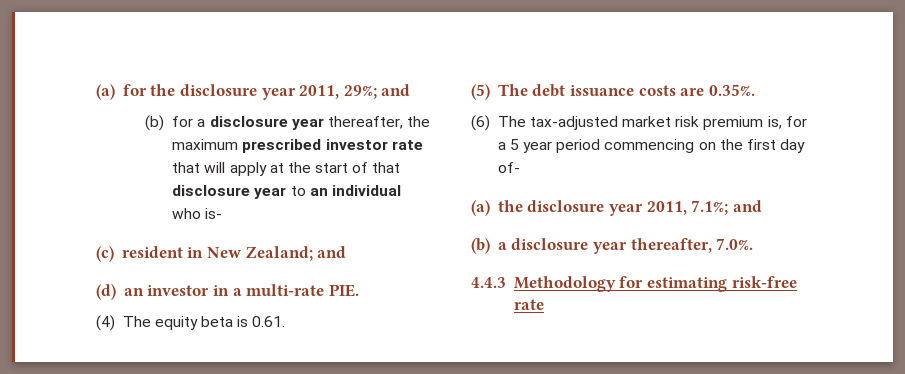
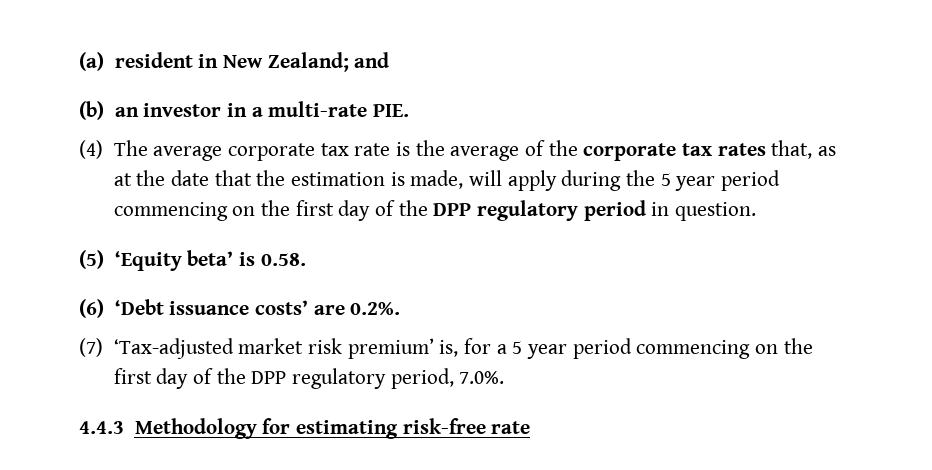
- (a) for the disclosure year 2011, 29%; and
- (b) for a disclosure year thereafter, the maximum prescribed investor rate that will apply at the start of that disclosure year to an individual who is-
- (c) resident in New Zealand; and
+ (a) resident in New Zealand; and
- (d) an investor in a multi-rate PIE.
+ (b) an investor in a multi-rate PIE.
- (4) The equity beta is 0.61.
- (5) The debt issuance costs are 0.35%.
- (6) The tax-adjusted market risk premium is, for a 5 year period commencing on the first day of-
- (a) the disclosure year 2011, 7.1%; and
- (b) a disclosure year thereafter, 7.0%.
+ (4) The average corporate tax rate is the average of the corporate tax rates that, as at the date that the estimation is made, will apply during the 5 year period commencing on the first day of the DPP regulatory period in question.
+ (5) ‘Equity beta’ is 0.58.
+ (6) ‘Debt issuance costs’ are 0.2%.
+ (7) ‘Tax-adjusted market risk premium’ is, for a 5 year period commencing on the first day of the DPP regulatory period, 7.0%.

